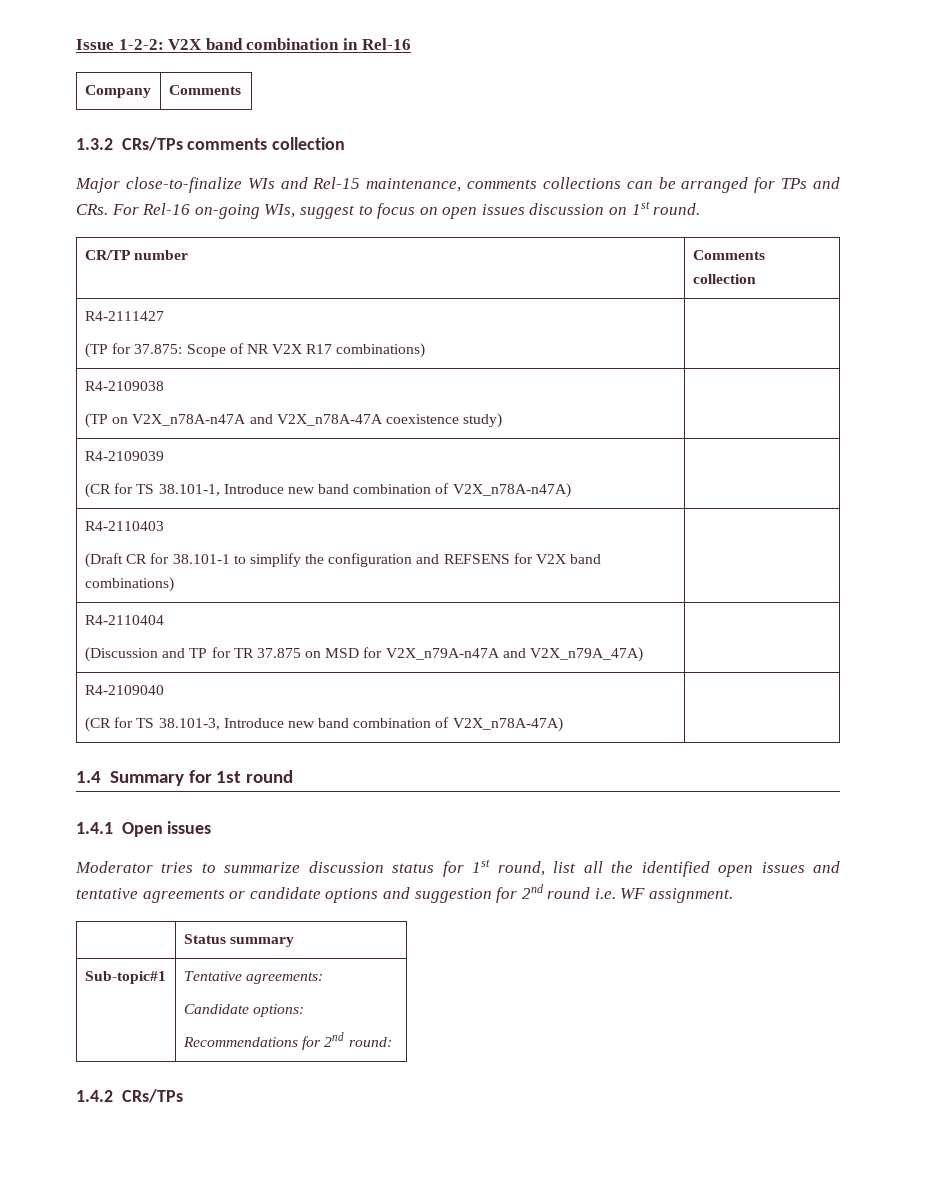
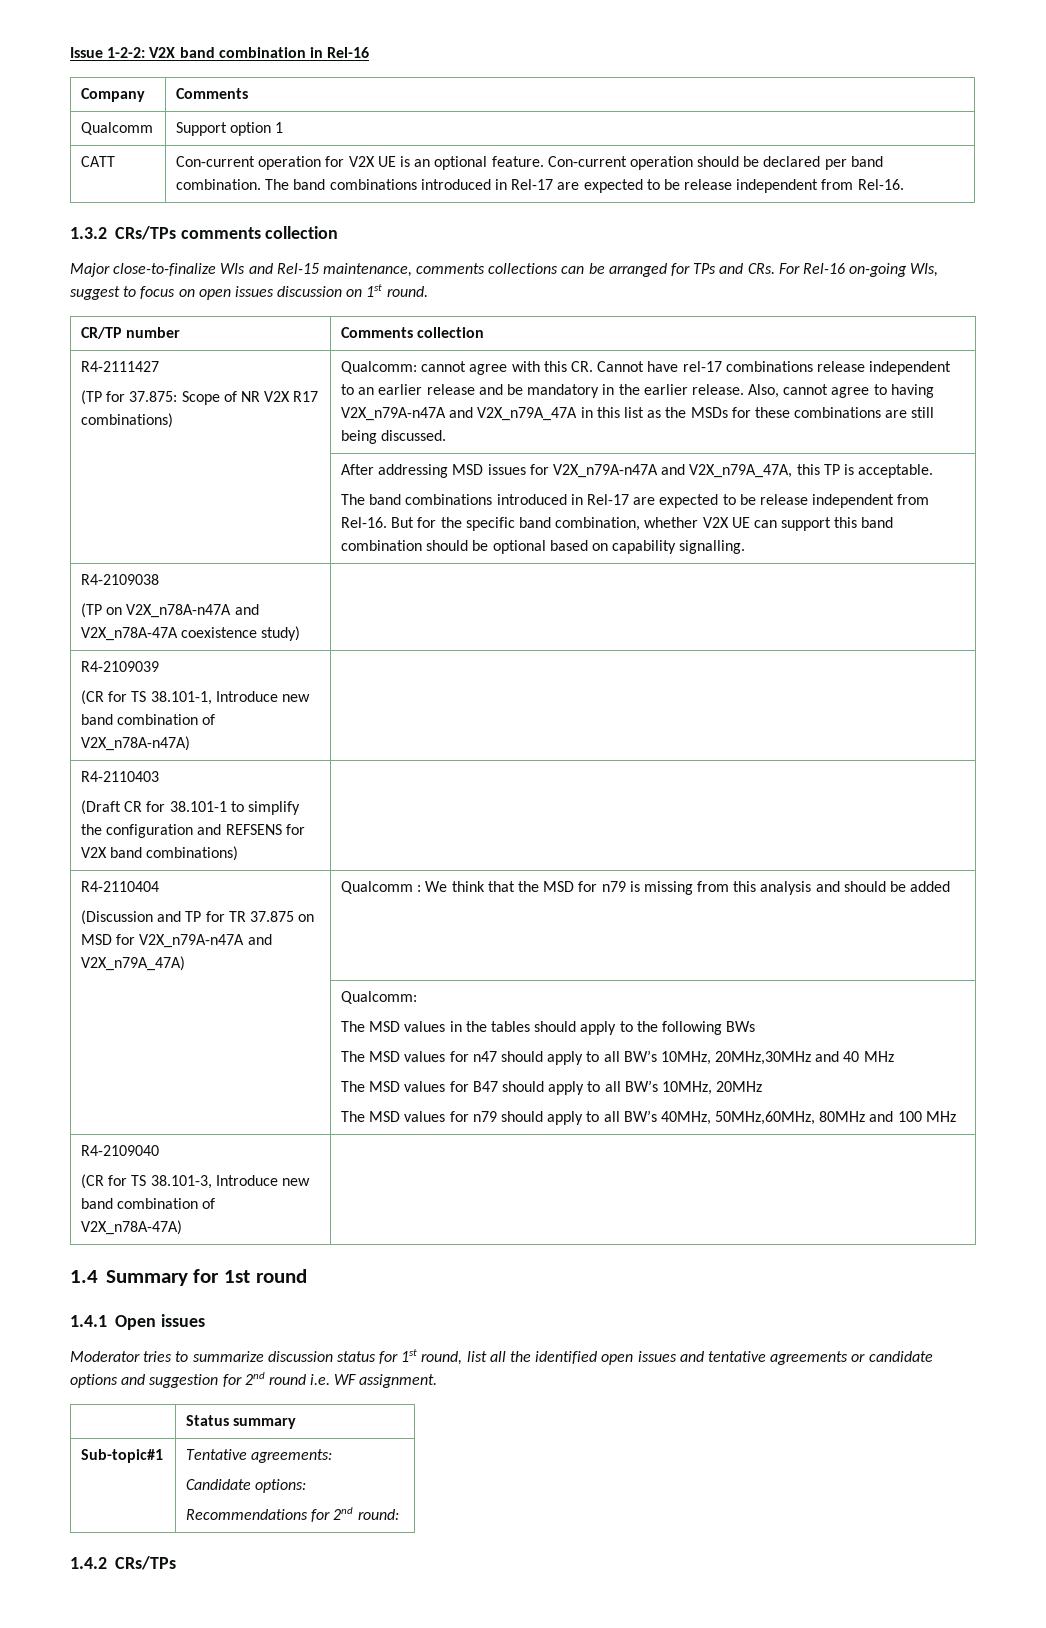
+ Qualcomm | Support option 1
+ CATT | Con-current operation for V2X UE is an optional feature. Con-current operation should be declared per band combination. The band combinations introduced in Rel-17 are expected to be release independent from Rel-16.
+ Qualcomm: cannot agree with this CR. Cannot have rel-17 combinations release independent to an earlier release and be mandatory in the earlier release. Also, cannot agree to having V2X_n79A-n47A and V2X_n79A_47A in this list as the MSDs for these combinations are still being discussed.
+ | After addressing MSD issues for V2X_n79A-n47A and V2X_n79A_47A, this TP is acceptable.
+ The band combinations introduced in Rel-17 are expected to be release independent from Rel-16. But for the specific band combination, whether V2X UE can support this band combination should be optional based on capability signalling.
  R4-2110404
- (Discussion and TP for TR 37.875 on MSD for V2X_n79A-n47A and V2X_n79A_47A) |
+ (Discussion and TP for TR 37.875 on MSD for V2X_n79A-n47A and V2X_n79A_47A) | Qualcomm : We think that the MSD for n79 is missing from this analysis and should be added
+ | Qualcomm:
+ The MSD values in the tables should apply to the following BWs
+ The MSD values for n47 should apply to all BW’s 10MHz, 20MHz,30MHz and 40 MHz
+ The MSD values for B47 should apply to all BW’s 10MHz, 20MHz
+ The MSD values for n79 should apply to all BW’s 40MHz, 50MHz,60MHz, 80MHz and 100 MHz

